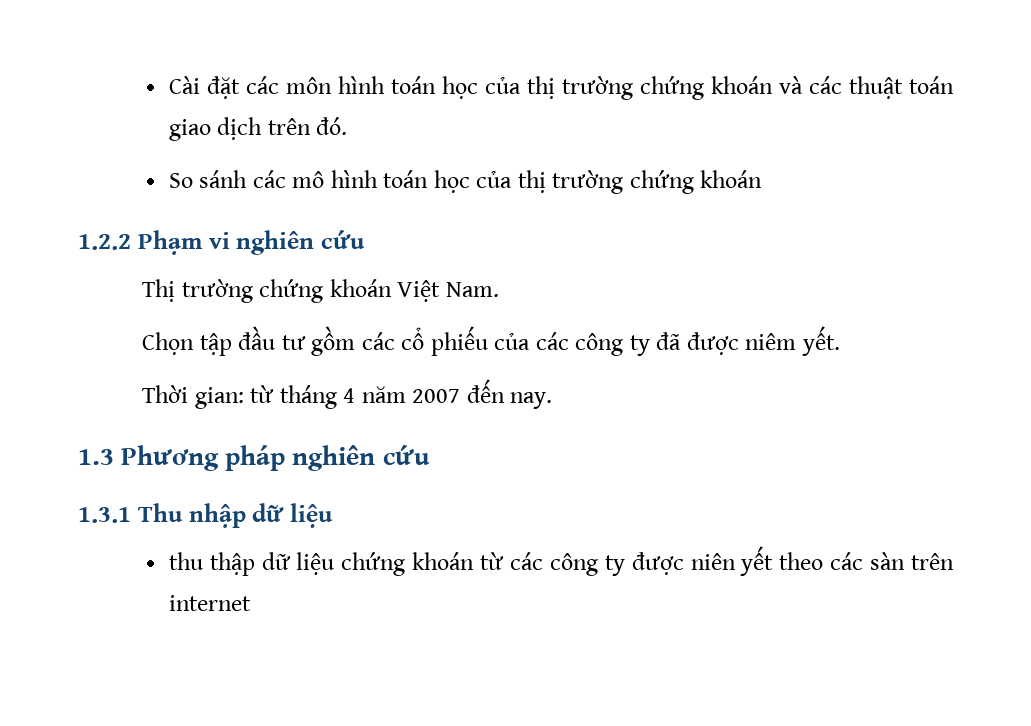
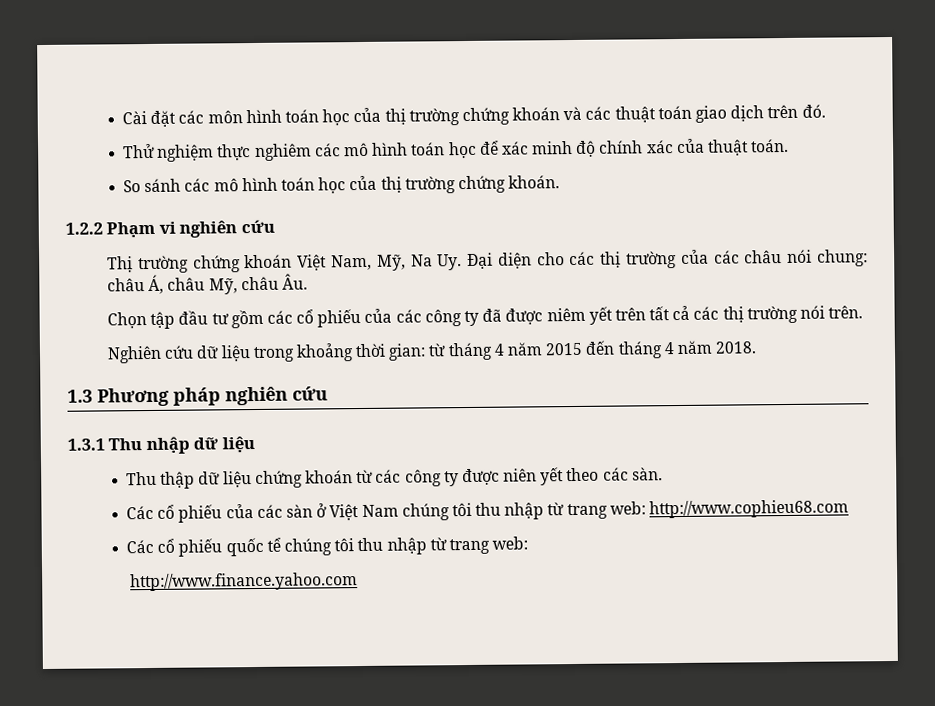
+ Thử nghiệm thực nghiêm các mô hình toán học để xác minh độ chính xác của thuật toán.
- So sánh các mô hình toán học của thị trường chứng khoán
+ So sánh các mô hình toán học của thị trường chứng khoán.
- Thị trường chứng khoán Việt Nam.
+ Thị trường chứng khoán Việt Nam, Mỹ, Na Uy. Đại diện cho các thị trường của các châu nói chung: châu Á, châu Mỹ, châu Âu.
- Chọn tập đầu tư gồm các cổ phiếu của các công ty đã được niêm yết.
- Thời gian: từ tháng 4 năm 2007 đến nay.
+ Chọn tập đầu tư gồm các cổ phiếu của các công ty đã được niêm yết trên tất cả các thị trường nói trên.
+ Nghiên cứu dữ liệu trong khoảng thời gian: từ tháng 4 năm 2015 đến tháng 4 năm 2018.
- thu thập dữ liệu chứng khoán từ các công ty được niên yết theo các sàn trên internet
+ Thu thập dữ liệu chứng khoán từ các công ty được niên yết theo các sàn.
+ Các cổ phiếu của các sàn ở Việt Nam chúng tôi thu nhập từ trang web: http://www.cophieu68.com
+ Các cổ phiếu quốc tể chúng tôi thu nhập từ trang web:
+ http://www.finance.yahoo.com

